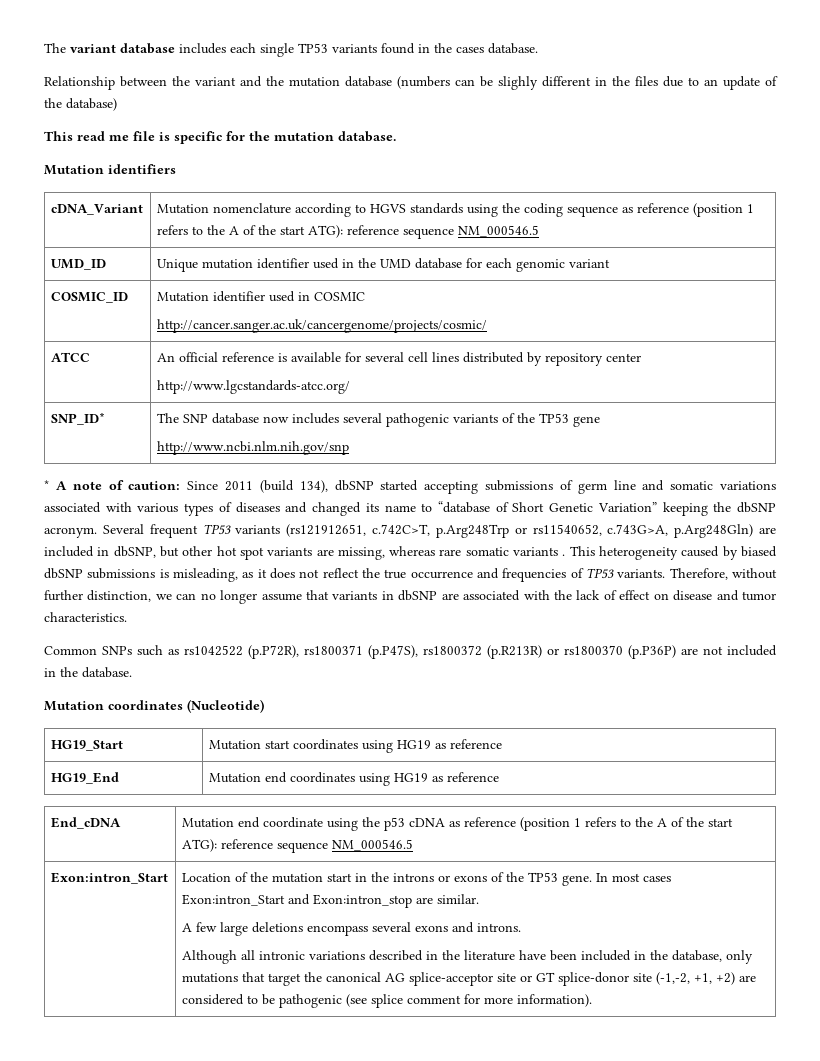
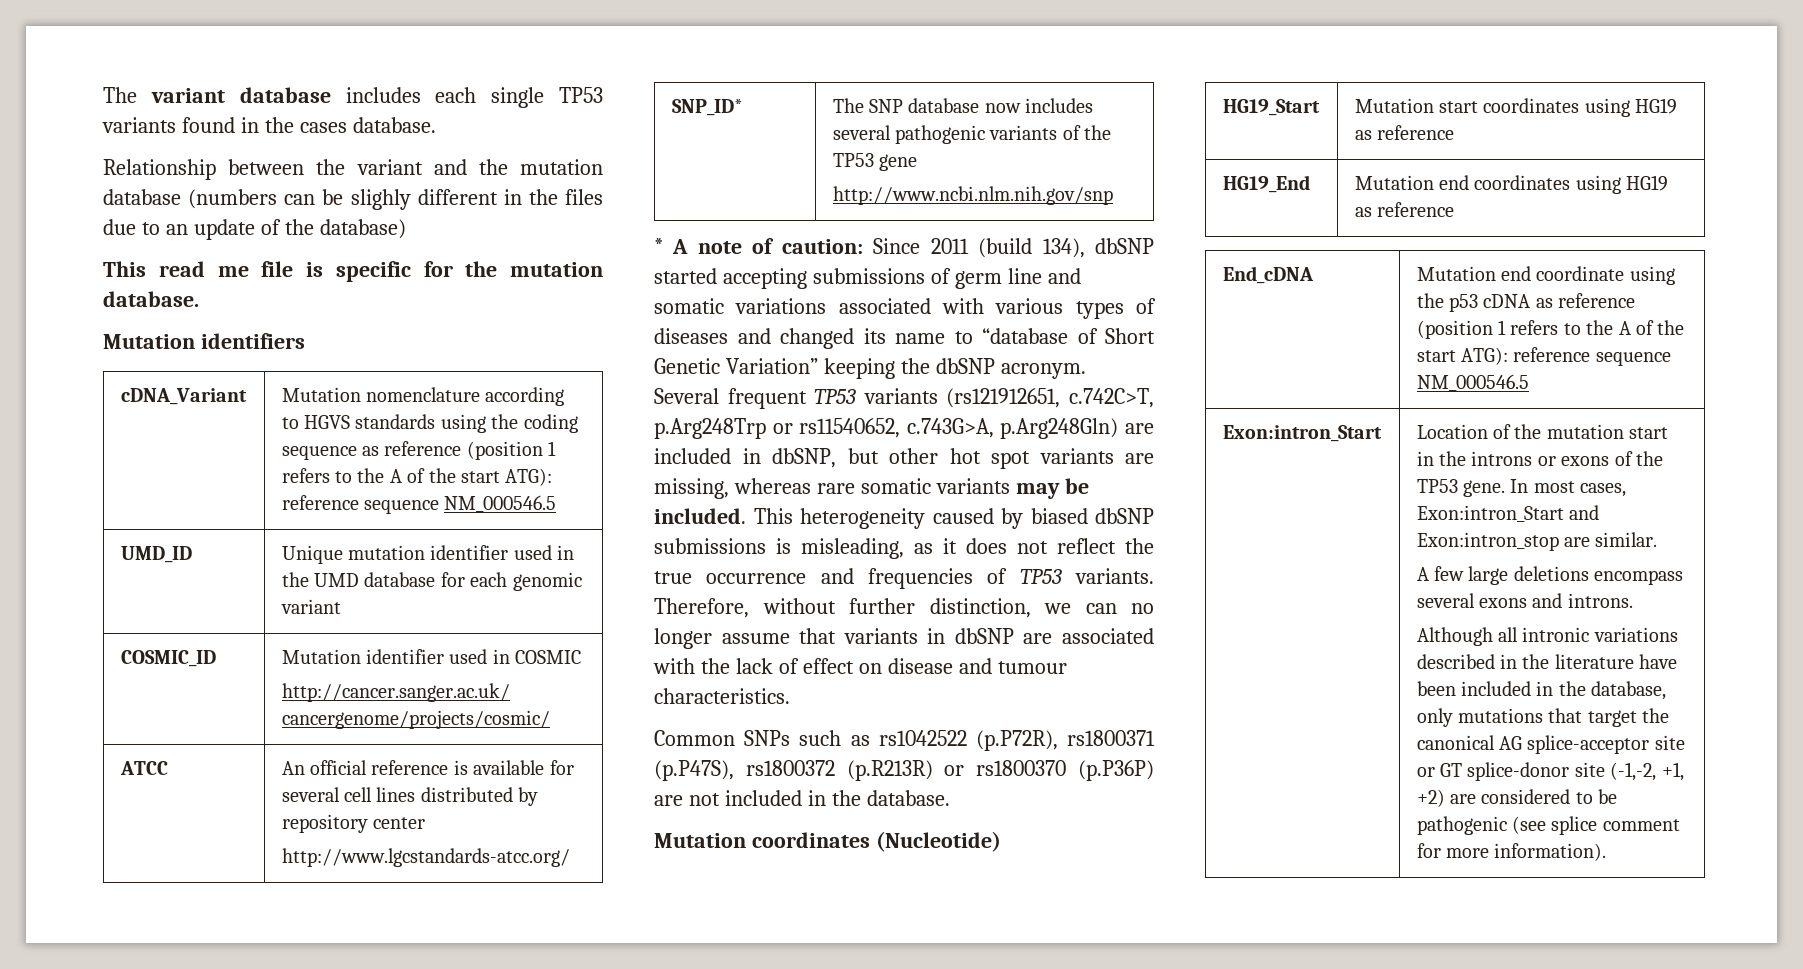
- Several frequent TP53 variants (rs121912651, c.742C>T, p.Arg248Trp or rs11540652, c.743G>A, p.Arg248Gln) are included in dbSNP, but other hot spot variants are missing, whereas rare somatic variants .
+ Several frequent TP53 variants (rs121912651, c.742C>T, p.Arg248Trp or rs11540652, c.743G>A, p.Arg248Gln) are included in dbSNP, but other hot spot variants are missing, whereas rare somatic variants may be included.
- Therefore, without further distinction, we can no longer assume that variants in dbSNP are associated with the lack of effect on disease and tumor characteristics.
+ Therefore, without further distinction, we can no longer assume that variants in dbSNP are associated with the lack of effect on disease and tumour characteristics.
- In most cases Exon:intron_Start and Exon:intron_stop are similar.
+ In most cases, Exon:intron_Start and Exon:intron_stop are similar.

